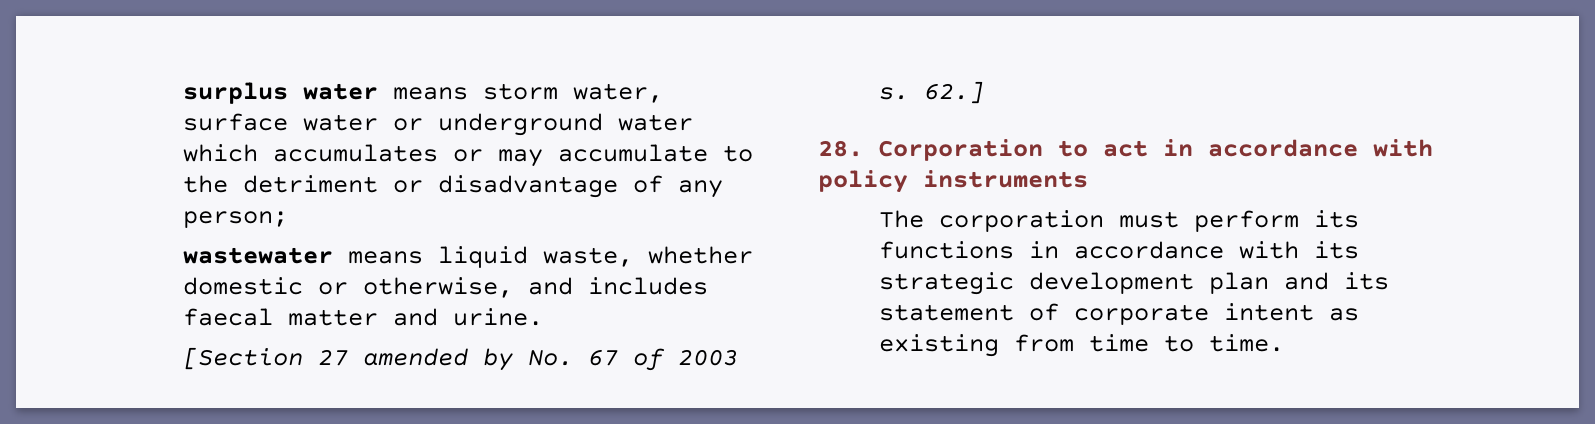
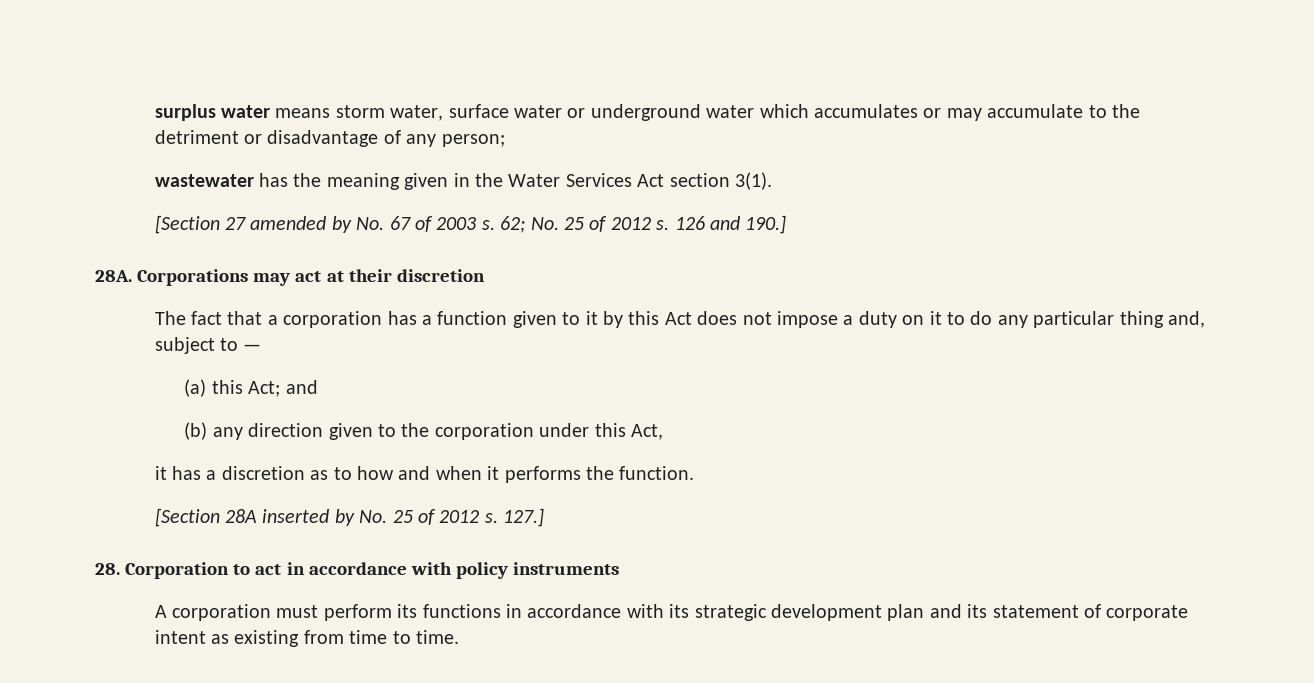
- wastewater means liquid waste, whether domestic or otherwise, and includes faecal matter and urine.
+ wastewater has the meaning given in the Water Services Act section 3(1).
- 62.]
+ 62; No. 25 of 2012 s. 126 and 190.]
+ 28A. Corporations may act at their discretion
+ The fact that a corporation has a function given to it by this Act does not impose a duty on it to do any particular thing and, subject to —
+ (a) this Act; and
+ (b) any direction given to the corporation under this Act,
+ it has a discretion as to how and when it performs the function.
+ [Section 28A inserted by No. 25 of 2012 s. 127.]
- The corporation must perform its functions in accordance with its strategic development plan and its statement of corporate intent as existing from time to time.
+ A corporation must perform its functions in accordance with its strategic development plan and its statement of corporate intent as existing from time to time.

